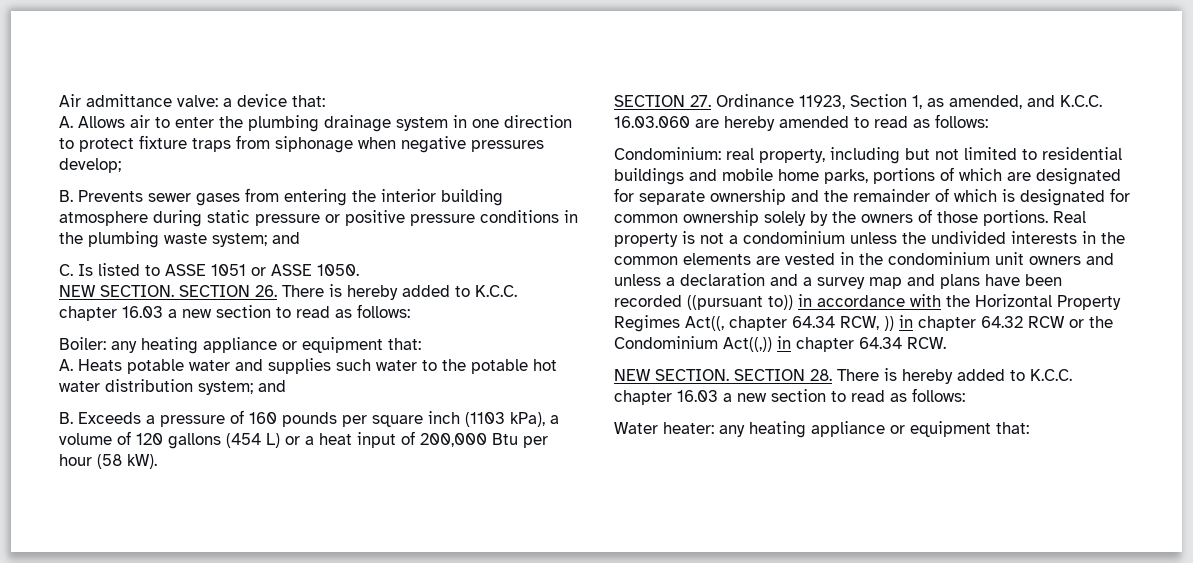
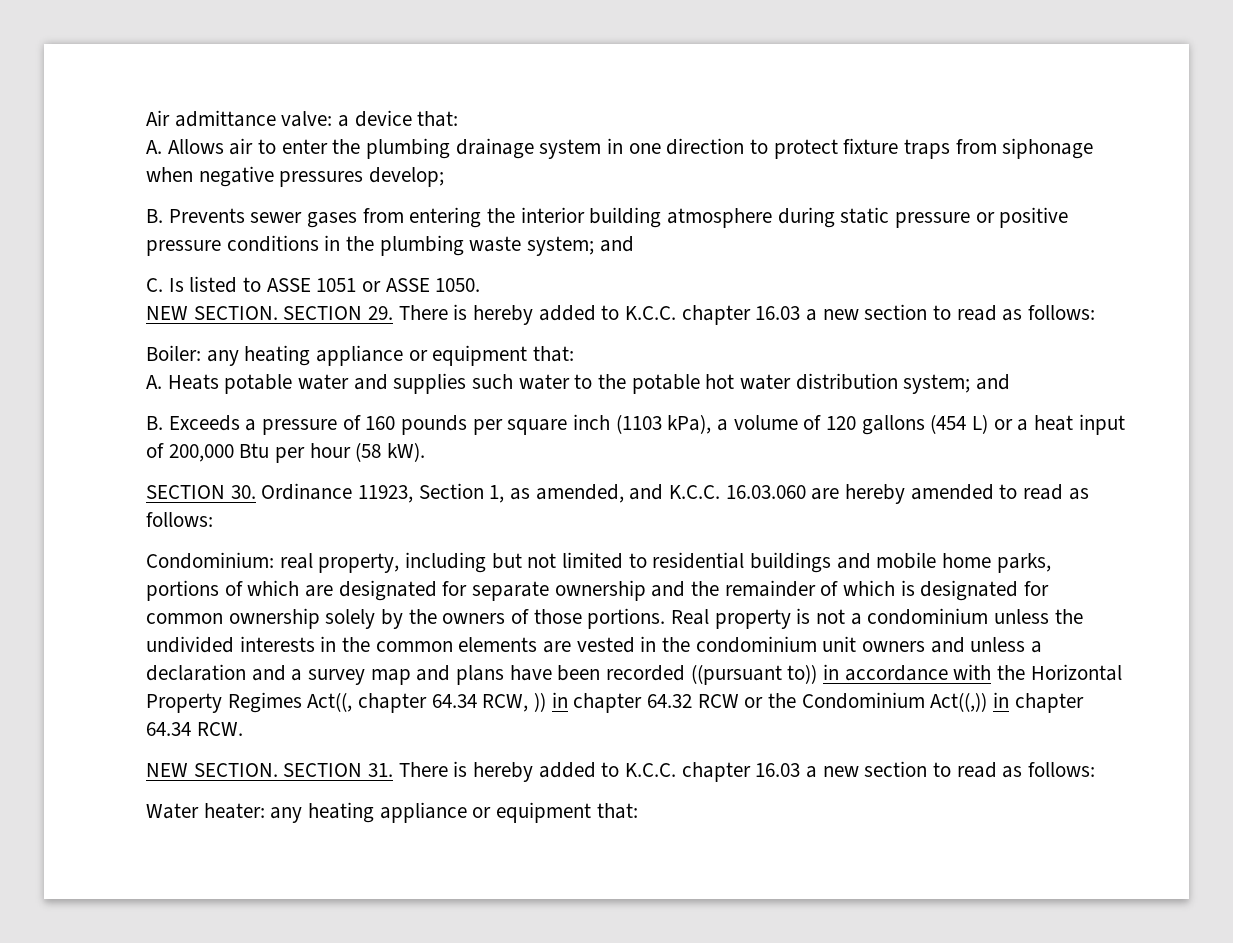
- SECTION 26. There is hereby added to K.C.C. chapter 16.03 a new section to read as follows:
+ SECTION 29. There is hereby added to K.C.C. chapter 16.03 a new section to read as follows:
- SECTION 27. Ordinance 11923, Section 1, as amended, and K.C.C. 16.03.060 are hereby amended to read as follows:
+ SECTION 30. Ordinance 11923, Section 1, as amended, and K.C.C. 16.03.060 are hereby amended to read as follows:
- SECTION 28. There is hereby added to K.C.C. chapter 16.03 a new section to read as follows:
+ SECTION 31. There is hereby added to K.C.C. chapter 16.03 a new section to read as follows:

